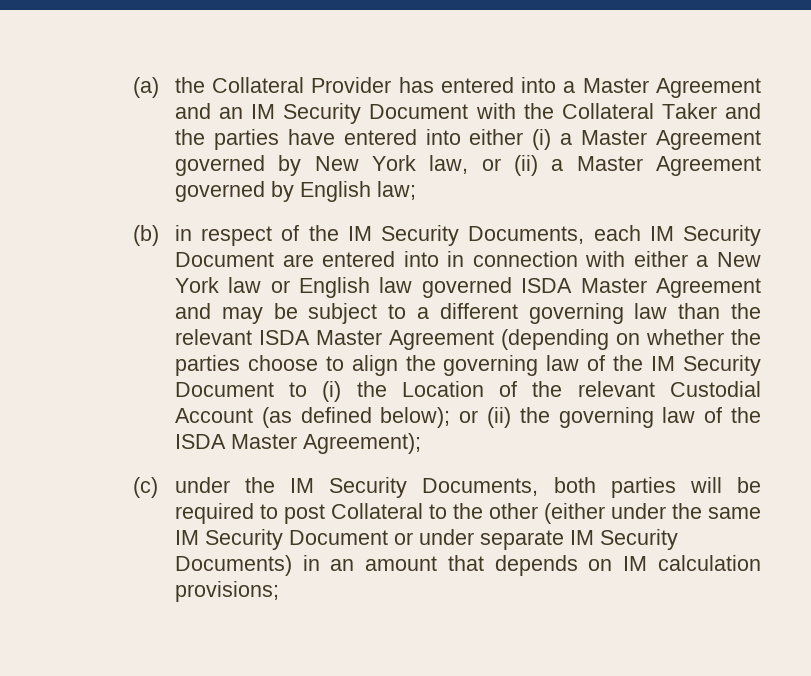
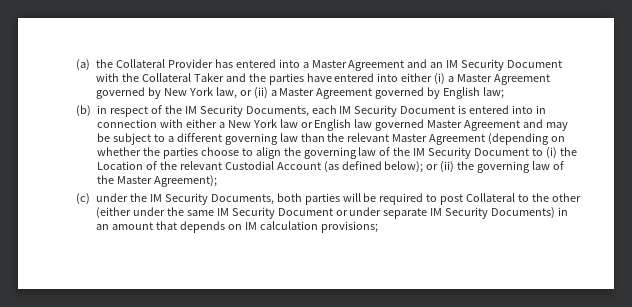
- (b) in respect of the IM Security Documents, each IM Security Document are entered into in connection with either a New York law or English law governed ISDA Master Agreement and may be subject to a different governing law than the relevant ISDA Master Agreement (depending on whether the parties choose to align the governing law of the IM Security Document to (i) the Location of the relevant Custodial Account (as defined below);
+ (b) in respect of the IM Security Documents, each IM Security Document is entered into in connection with either a New York law or English law governed Master Agreement and may be subject to a different governing law than the relevant Master Agreement (depending on whether the parties choose to align the governing law of the IM Security Document to (i) the Location of the relevant Custodial Account (as defined below);
- or (ii) the governing law of the ISDA Master Agreement);
+ or (ii) the governing law of the Master Agreement);

